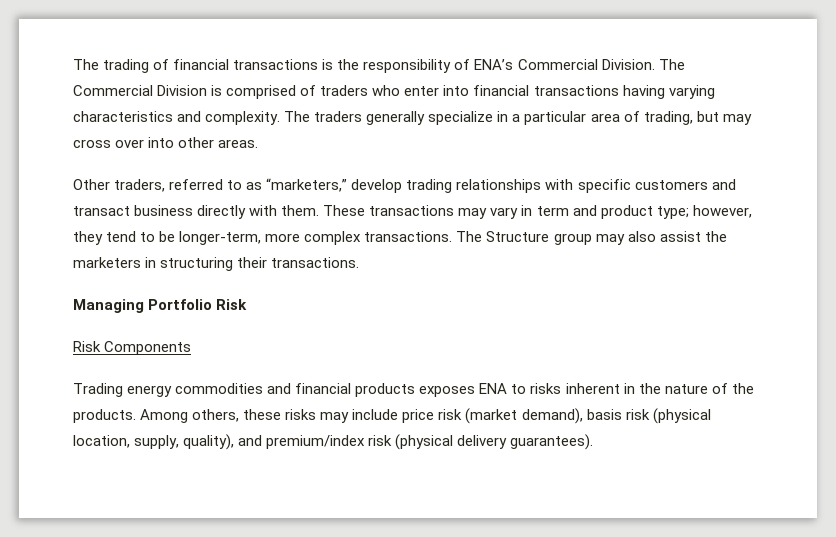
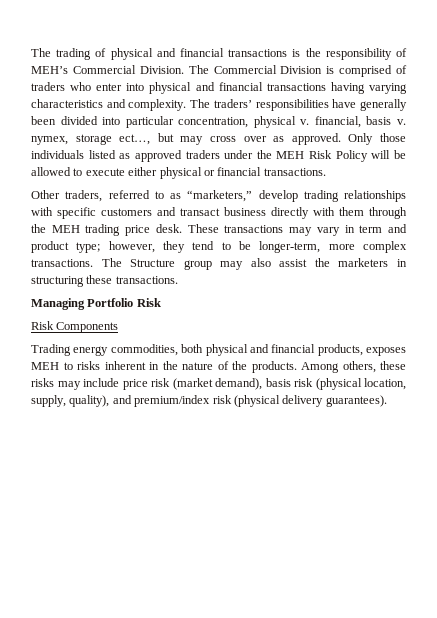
- The trading of financial transactions is the responsibility of ENA’s Commercial Division.
+ The trading of physical and financial transactions is the responsibility of MEH’s Commercial Division.
- The Commercial Division is comprised of traders who enter into financial transactions having varying characteristics and complexity.
+ The Commercial Division is comprised of traders who enter into physical and financial transactions having varying characteristics and complexity.
- The traders generally specialize in a particular area of trading, but may cross over into other areas.
+ The traders’ responsibilities have generally been divided into particular concentration, physical v. financial, basis v. nymex, storage ect…, but may cross over as approved. Only those individuals listed as approved traders under the MEH Risk Policy will be allowed to execute either physical or financial transactions.
- Other traders, referred to as “marketers,” develop trading relationships with specific customers and transact business directly with them.
+ Other traders, referred to as “marketers,” develop trading relationships with specific customers and transact business directly with them through the MEH trading price desk.
- The Structure group may also assist the marketers in structuring their transactions.
+ The Structure group may also assist the marketers in structuring these transactions.
- Trading energy commodities and financial products exposes ENA to risks inherent in the nature of the products.
+ Trading energy commodities, both physical and financial products, exposes MEH to risks inherent in the nature of the products.

